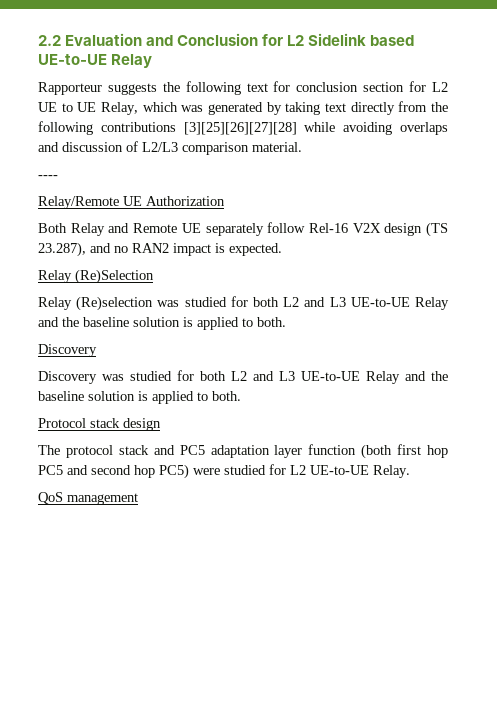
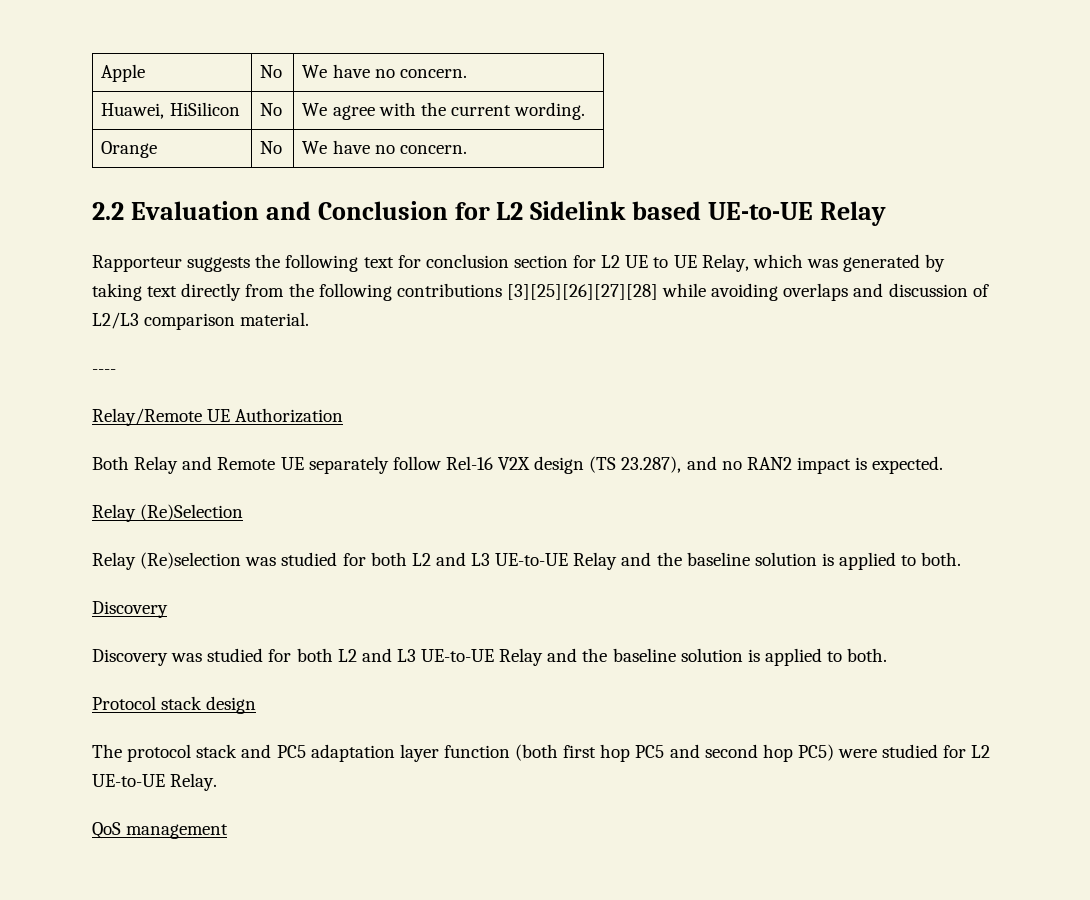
+ Apple | No | We have no concern.
+ Huawei, HiSilicon | No | We agree with the current wording.
+ Orange | No | We have no concern.

